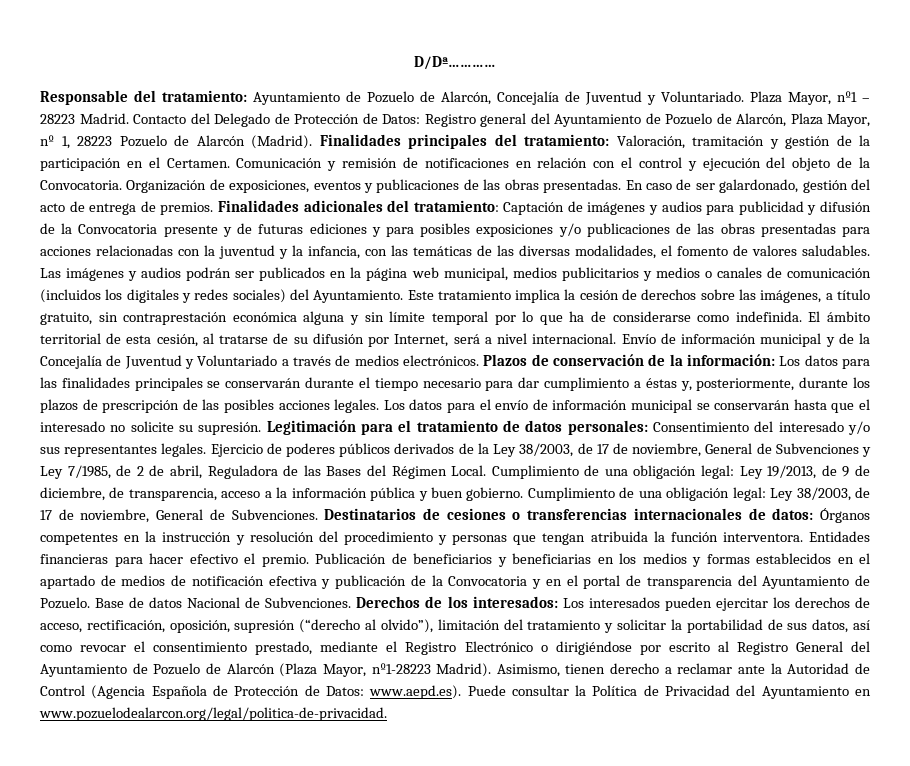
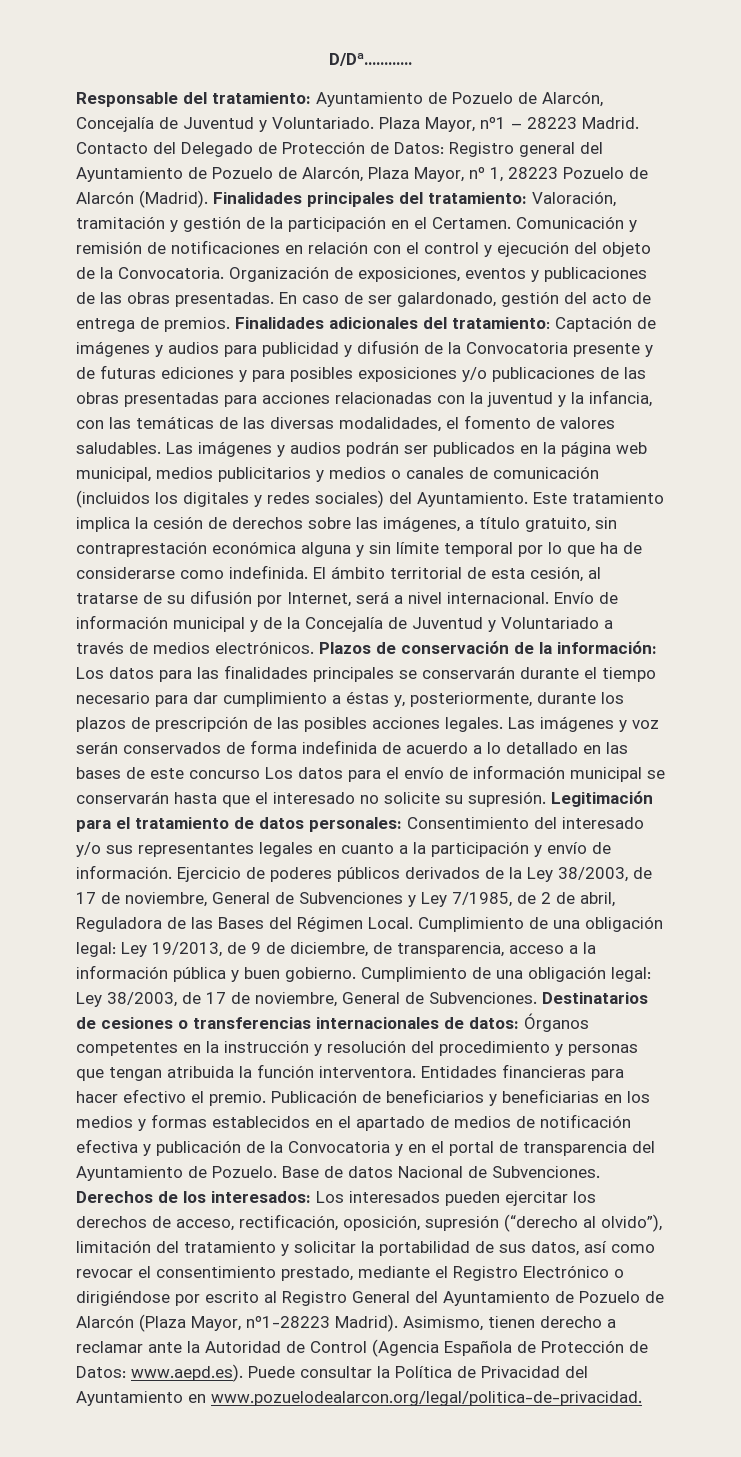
- Los datos para el envío de información municipal se conservarán hasta que el interesado no solicite su supresión.
+ Las imágenes y voz serán conservados de forma indefinida de acuerdo a lo detallado en las bases de este concurso Los datos para el envío de información municipal se conservarán hasta que el interesado no solicite su supresión.
- Legitimación para el tratamiento de datos personales: Consentimiento del interesado y/o sus representantes legales.
+ Legitimación para el tratamiento de datos personales: Consentimiento del interesado y/o sus representantes legales en cuanto a la participación y envío de información.

